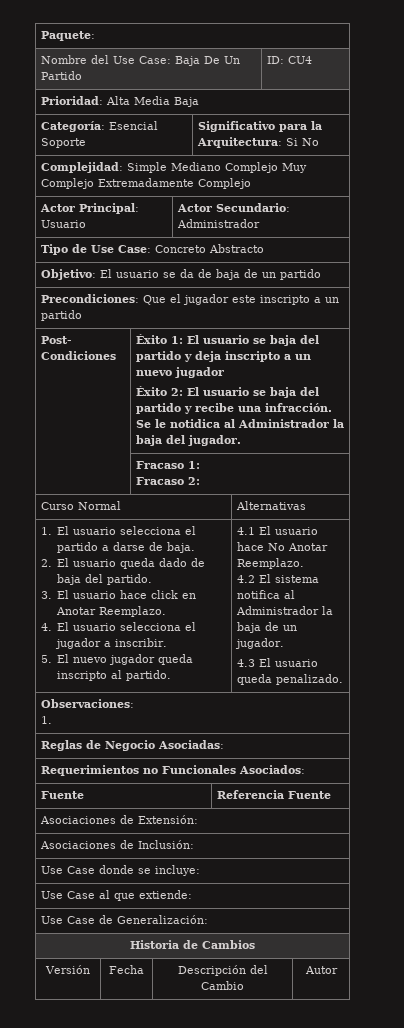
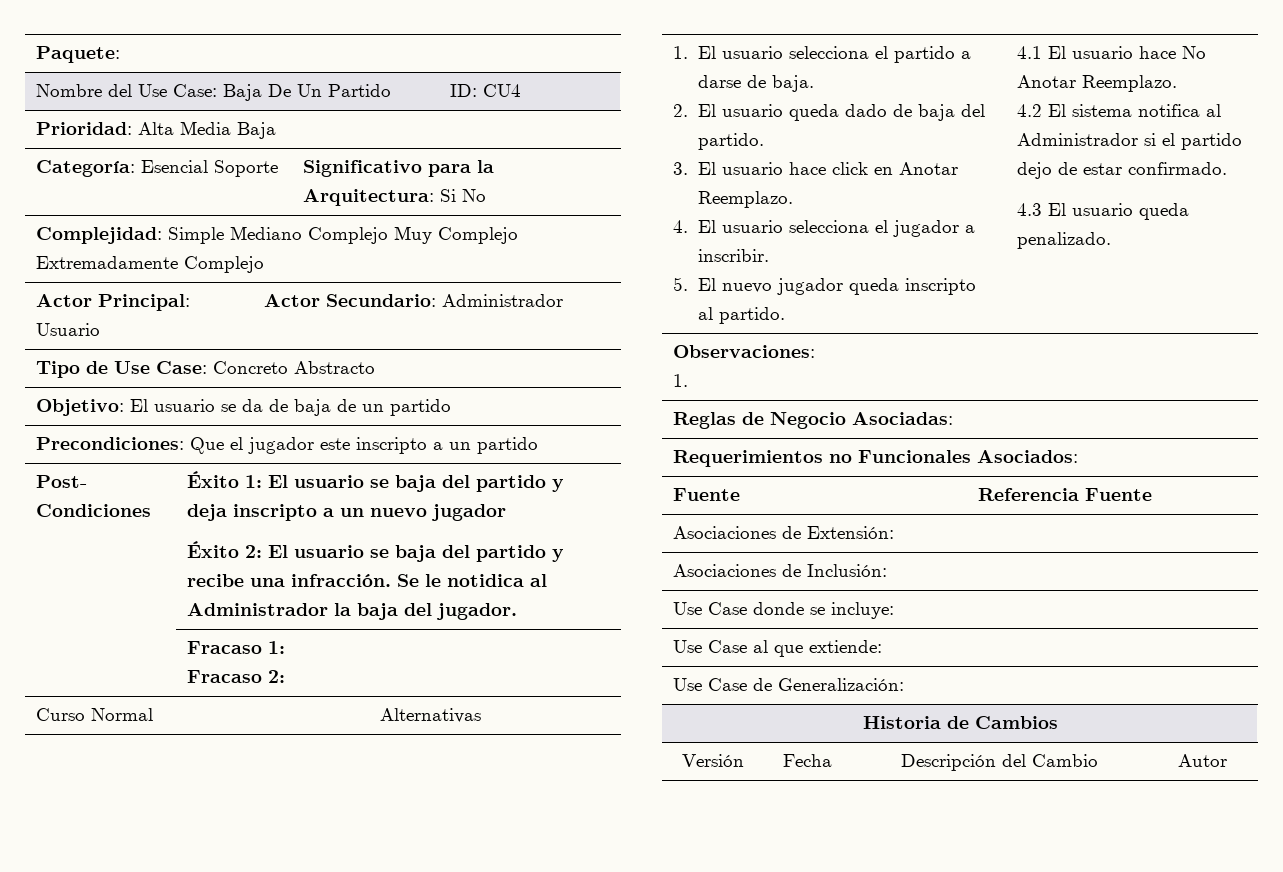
- 4.2 El sistema notifica al Administrador la baja de un jugador.
+ 4.2 El sistema notifica al Administrador si el partido dejo de estar confirmado.

